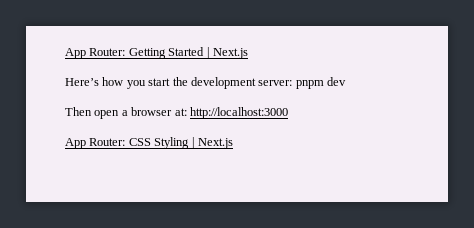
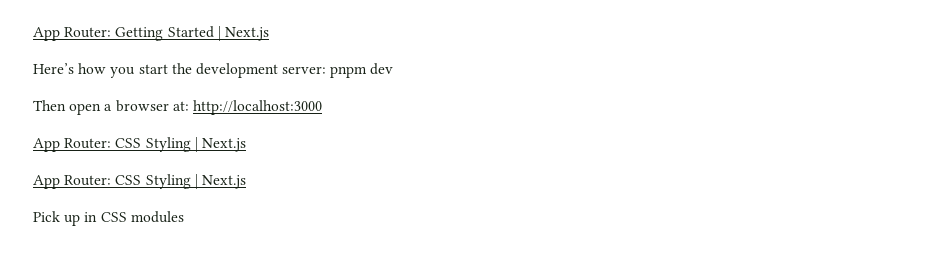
  Then open a browser at: http://localhost:3000
  App Router: CSS Styling | Next.js
+ App Router: CSS Styling | Next.js
+ Pick up in CSS modules

